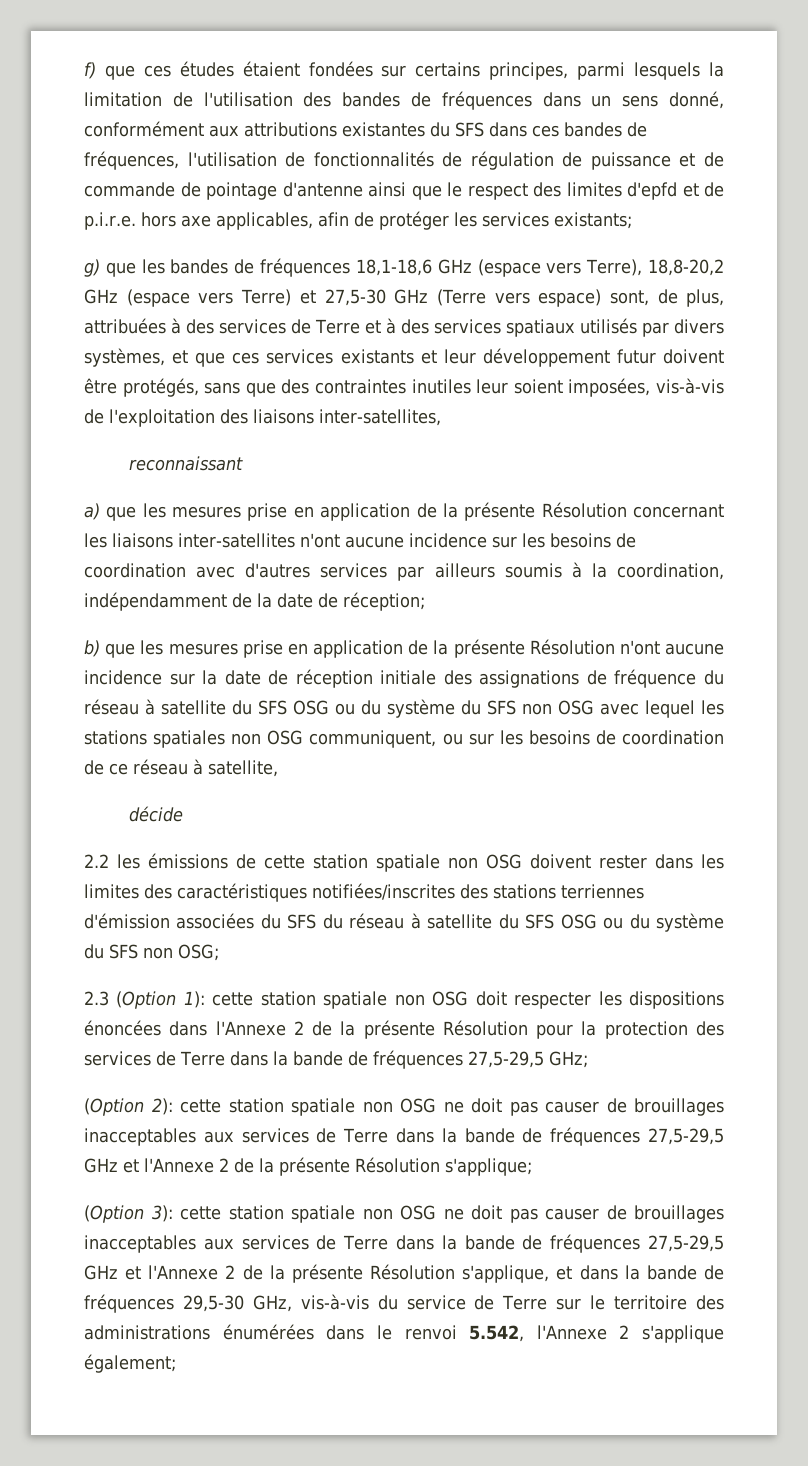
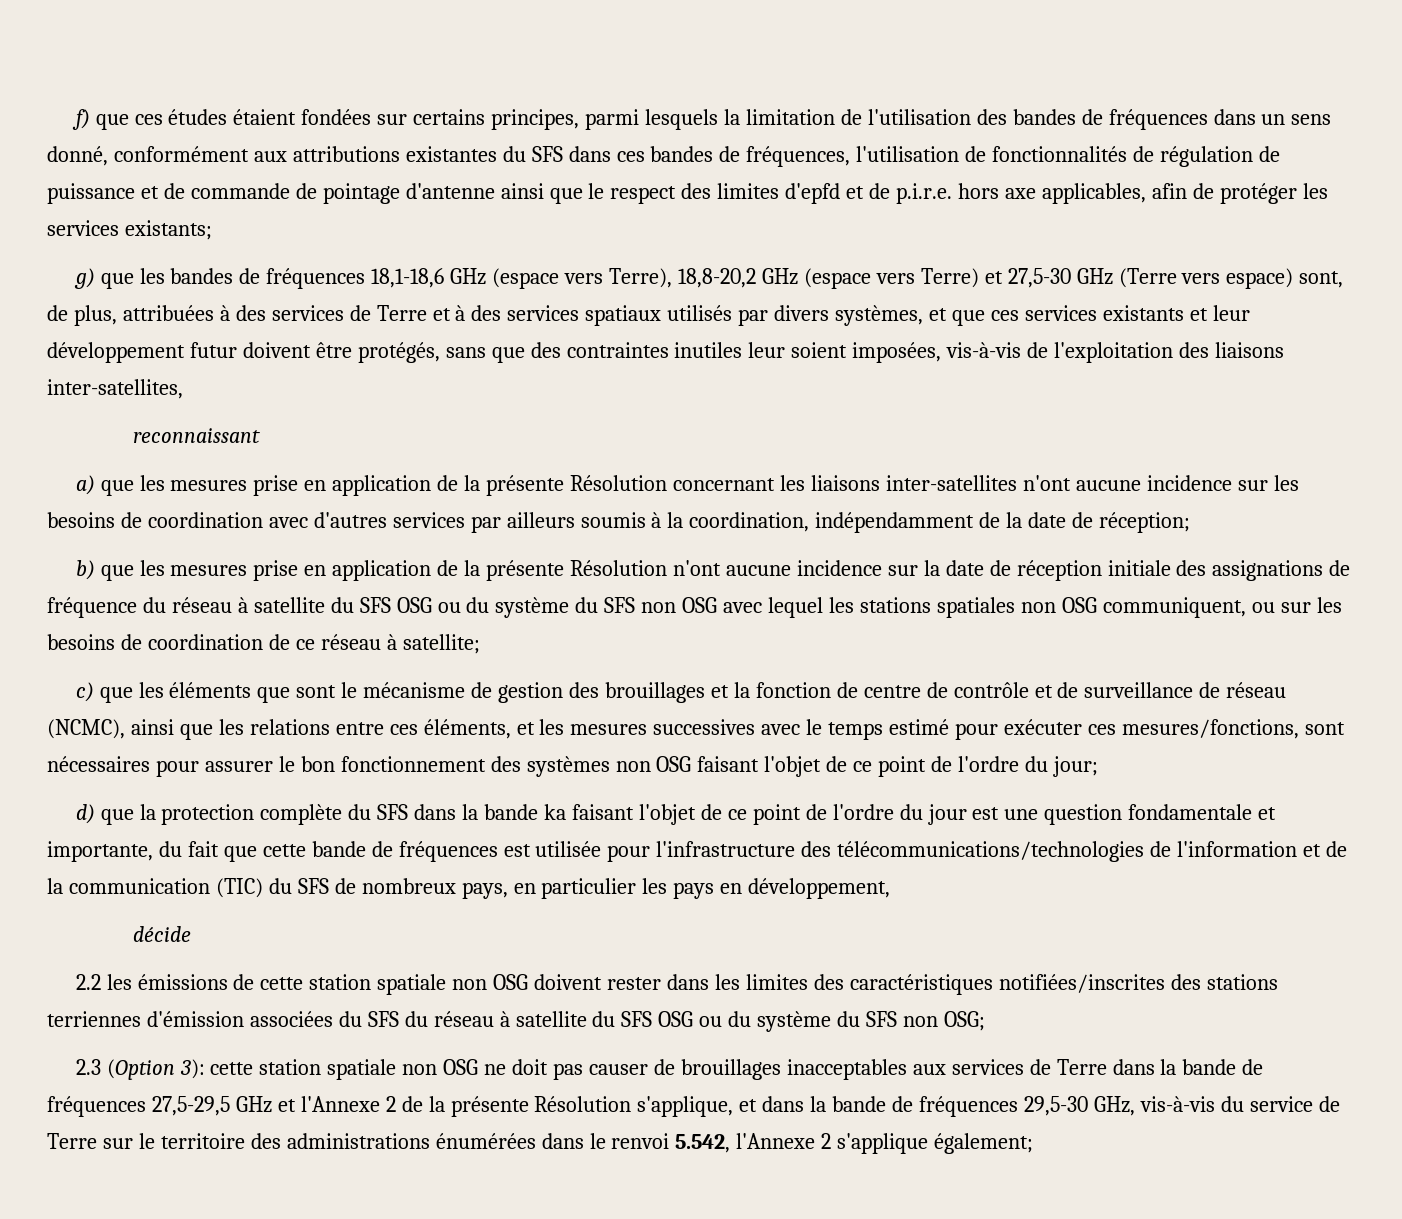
- b) que les mesures prise en application de la présente Résolution n'ont aucune incidence sur la date de réception initiale des assignations de fréquence du réseau à satellite du SFS OSG ou du système du SFS non OSG avec lequel les stations spatiales non OSG communiquent, ou sur les besoins de coordination de ce réseau à satellite,
+ b) que les mesures prise en application de la présente Résolution n'ont aucune incidence sur la date de réception initiale des assignations de fréquence du réseau à satellite du SFS OSG ou du système du SFS non OSG avec lequel les stations spatiales non OSG communiquent, ou sur les besoins de coordination de ce réseau à satellite;
+ c) que les éléments que sont le mécanisme de gestion des brouillages et la fonction de centre de contrôle et de surveillance de réseau (NCMC), ainsi que les relations entre ces éléments, et les mesures successives avec le temps estimé pour exécuter ces mesures/fonctions, sont nécessaires pour assurer le bon fonctionnement des systèmes non OSG faisant l'objet de ce point de l'ordre du jour;
+ d) que la protection complète du SFS dans la bande ka faisant l'objet de ce point de l'ordre du jour est une question fondamentale et importante, du fait que cette bande de fréquences est utilisée pour l'infrastructure des télécommunications/technologies de l'information et de la communication (TIC) du SFS de nombreux pays, en particulier les pays en développement,
- 2.3 (Option 1): cette station spatiale non OSG doit respecter les dispositions énoncées dans l'Annexe 2 de la présente Résolution pour la protection des services de Terre dans la bande de fréquences 27,5-29,5 GHz;
- (Option 2): cette station spatiale non OSG ne doit pas causer de brouillages inacceptables aux services de Terre dans la bande de fréquences 27,5-29,5 GHz et l'Annexe 2 de la présente Résolution s'applique;
- (Option 3):
+ 2.3 (Option 3):

